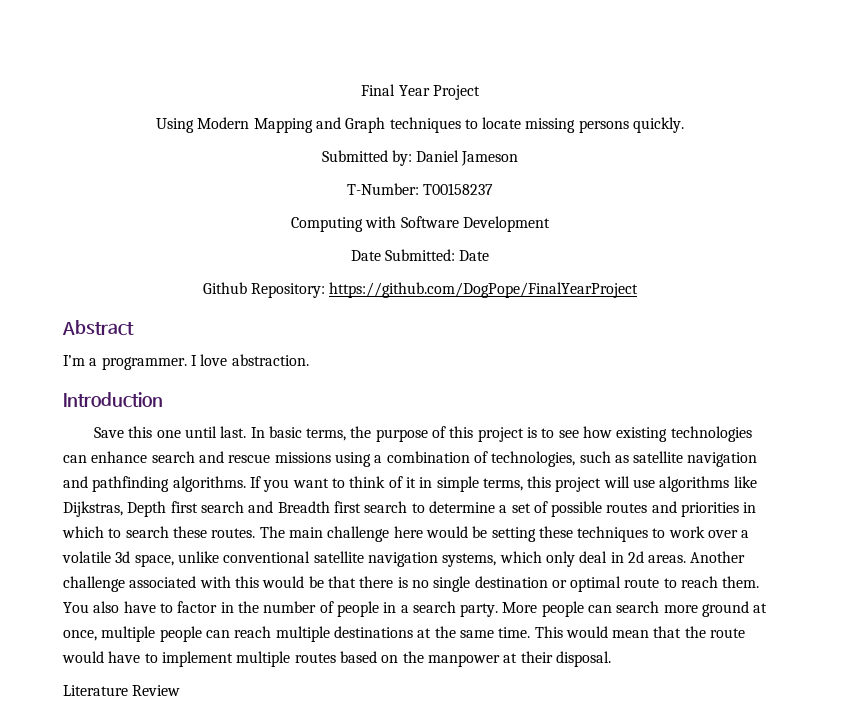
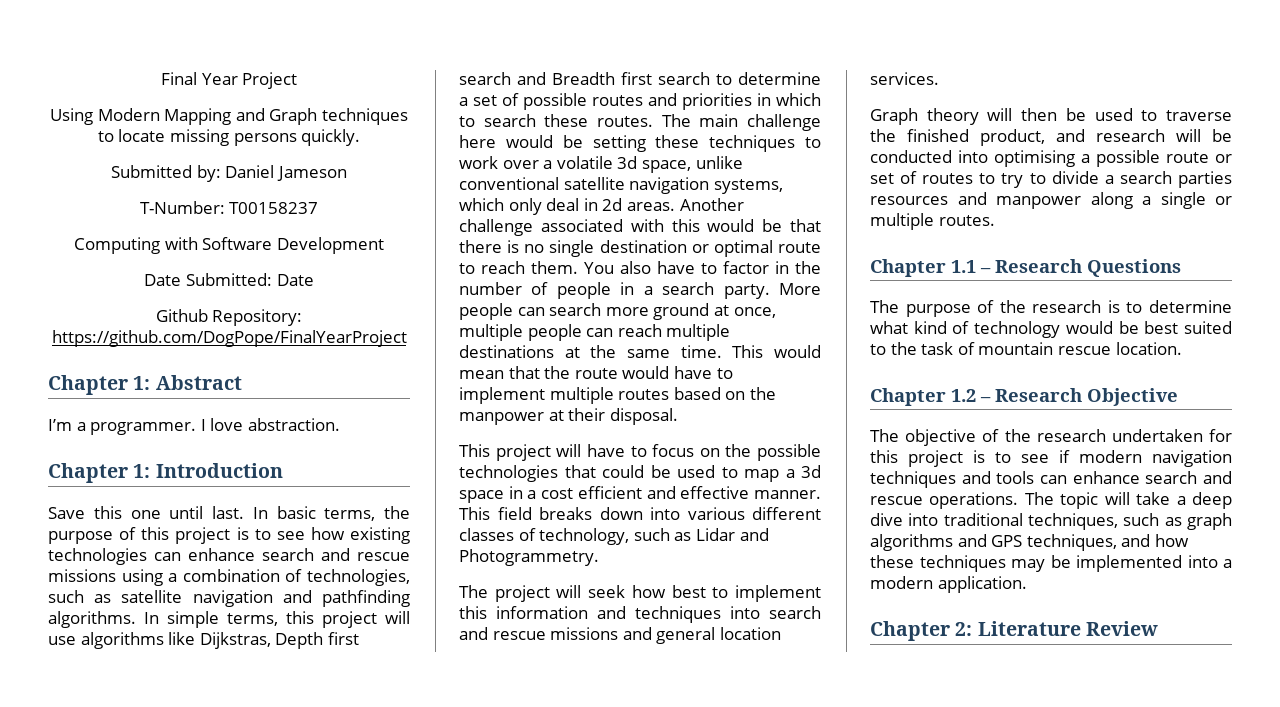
- Abstract
+ Chapter 1: Abstract
- Introduction
+ Chapter 1: Introduction
- If you want to think of it in simple terms, this project will use algorithms like Dijkstras, Depth first search and Breadth first search to determine a set of possible routes and priorities in which to search these routes.
+ In simple terms, this project will use algorithms like Dijkstras, Depth first search and Breadth first search to determine a set of possible routes and priorities in which to search these routes.
- Literature Review
+ This project will have to focus on the possible technologies that could be used to map a 3d space in a cost efficient and effective manner. This field breaks down into various different classes of technology, such as Lidar and Photogrammetry.
+ The project will seek how best to implement this information and techniques into search and rescue missions and general location services.
+ Graph theory will then be used to traverse the finished product, and research will be conducted into optimising a possible route or set of routes to try to divide a search parties resources and manpower along a single or multiple routes.
+ Chapter 1.1 – Research Questions
+ The purpose of the research is to determine what kind of technology would be best suited to the task of mountain rescue location.
+ Chapter 1.2 – Research Objective
+ The objective of the research undertaken for this project is to see if modern navigation techniques and tools can enhance search and rescue operations. The topic will take a deep dive into traditional techniques, such as graph algorithms and GPS techniques, and how these techniques may be implemented into a modern application.
+ Chapter 2: Literature Review

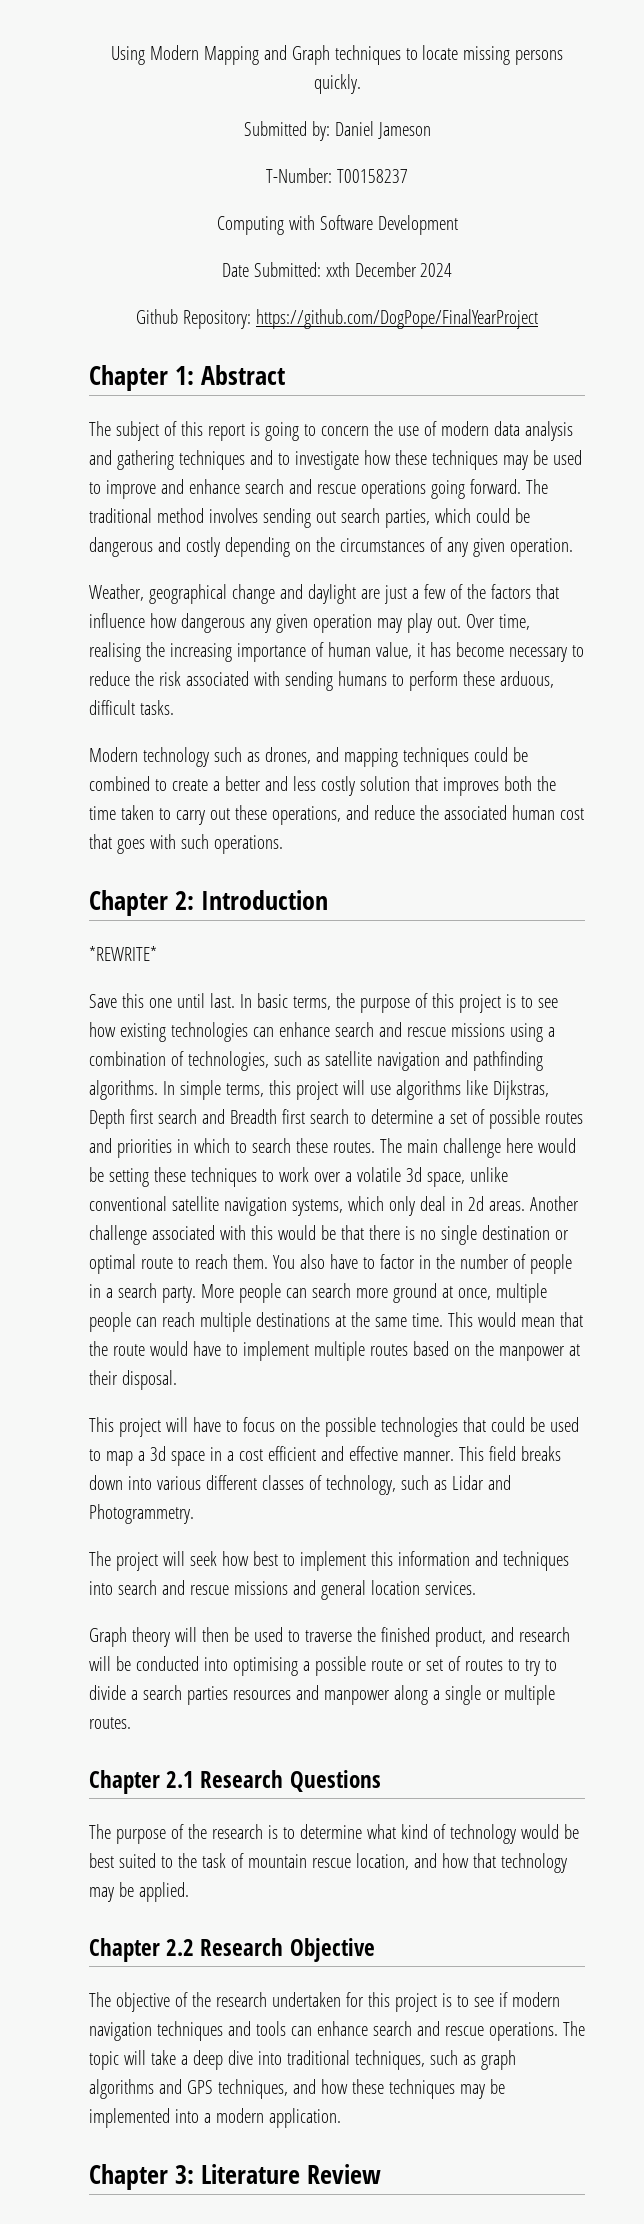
- Final Year Project
- Date Submitted: Date
+ Date Submitted: xxth December 2024
- I’m a programmer. I love abstraction.
- Chapter 1: Introduction
+ The subject of this report is going to concern the use of modern data analysis and gathering techniques and to investigate how these techniques may be used to improve and enhance search and rescue operations going forward. The traditional method involves sending out search parties, which could be dangerous and costly depending on the circumstances of any given operation.
+ Weather, geographical change and daylight are just a few of the factors that influence how dangerous any given operation may play out. Over time, realising the increasing importance of human value, it has become necessary to reduce the risk associated with sending humans to perform these arduous, difficult tasks.
+ Modern technology such as drones, and mapping techniques could be combined to create a better and less costly solution that improves both the time taken to carry out these operations, and reduce the associated human cost that goes with such operations.
+ Chapter 2: Introduction
+ *REWRITE*
- Chapter 1.1 – Research Questions
+ Chapter 2.1 Research Questions
- The purpose of the research is to determine what kind of technology would be best suited to the task of mountain rescue location.
- Chapter 1.2 – Research Objective
+ The purpose of the research is to determine what kind of technology would be best suited to the task of mountain rescue location, and how that technology may be applied.
+ Chapter 2.2 Research Objective
- Chapter 2: Literature Review
+ Chapter 3: Literature Review

